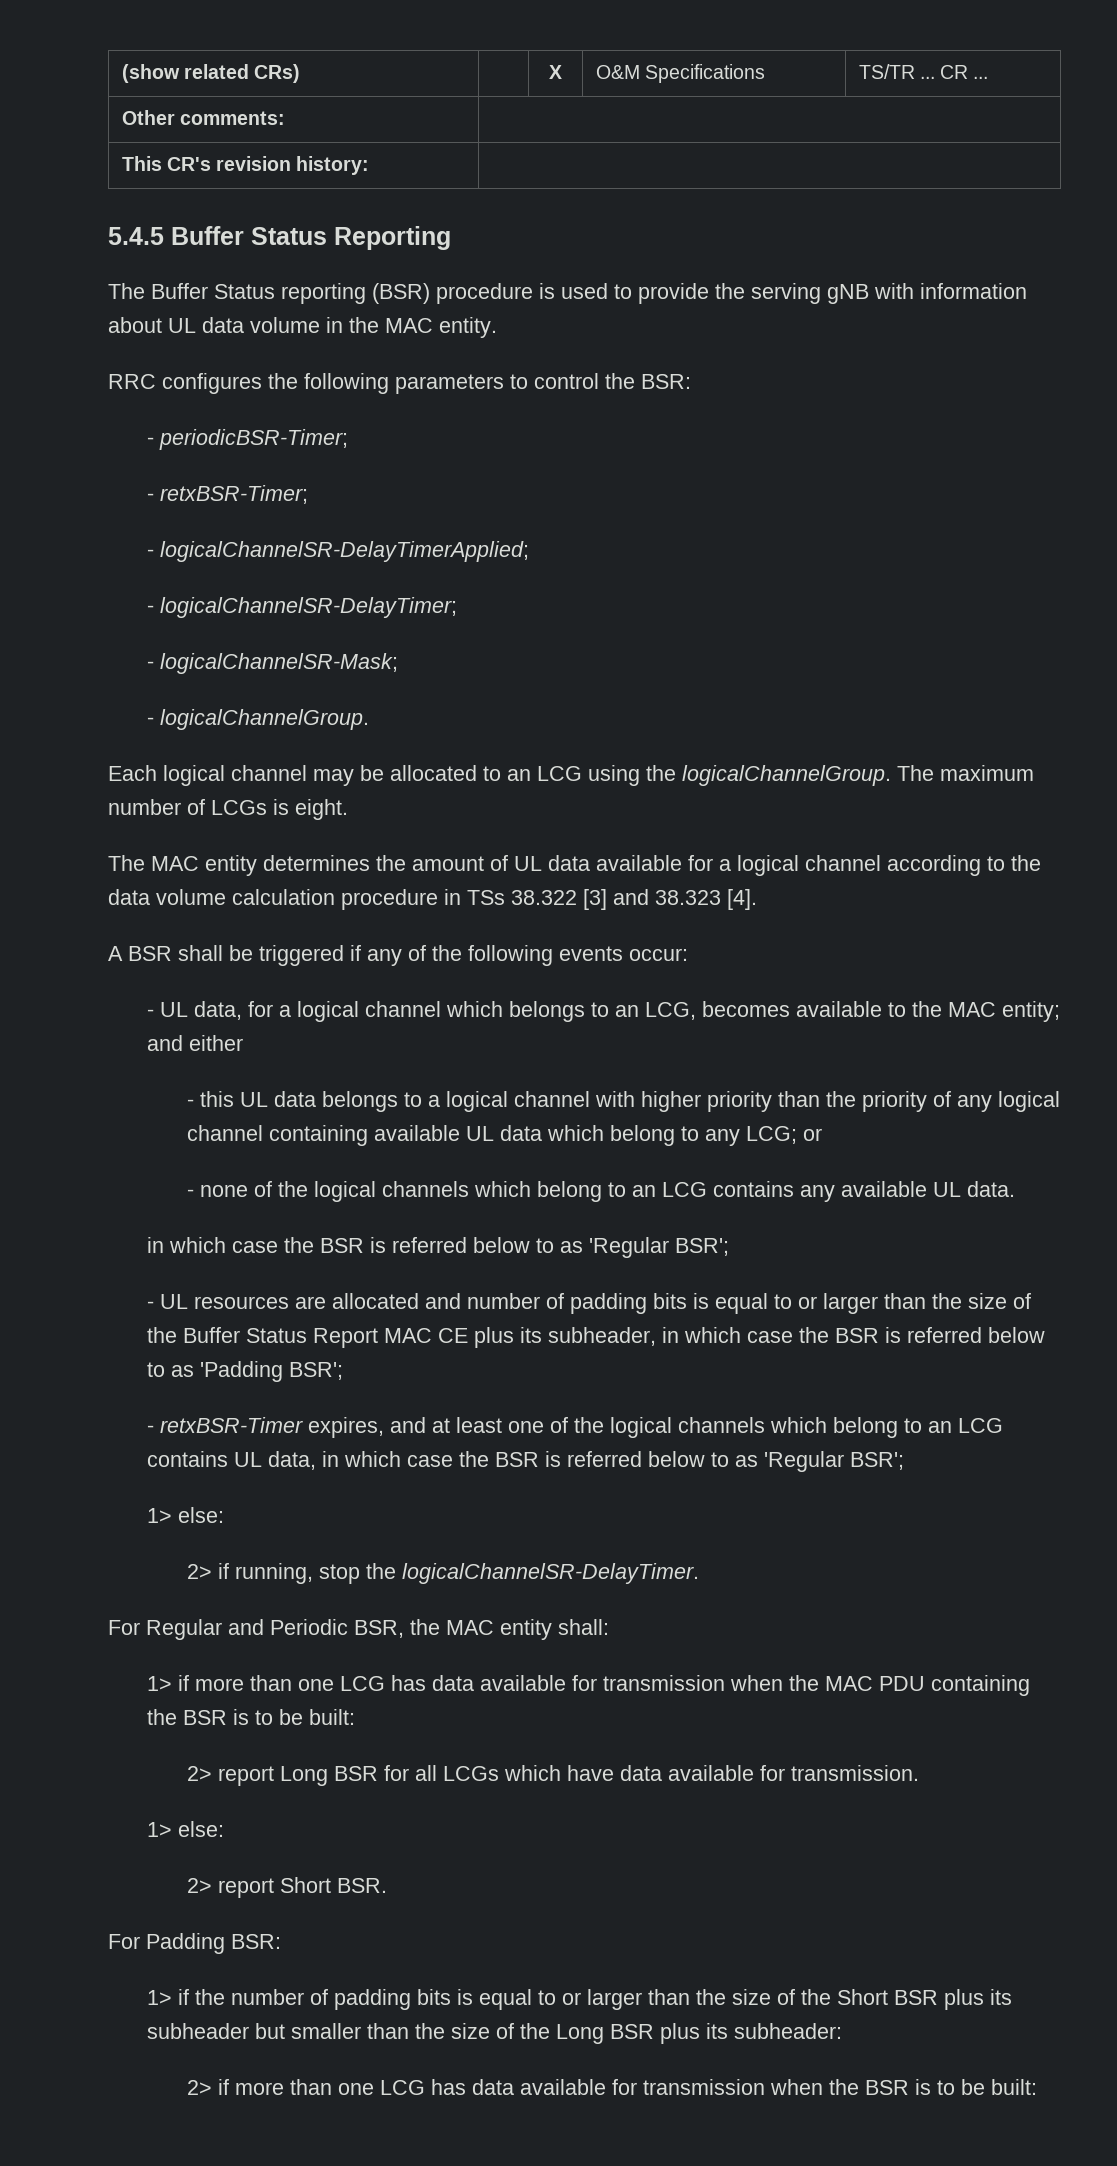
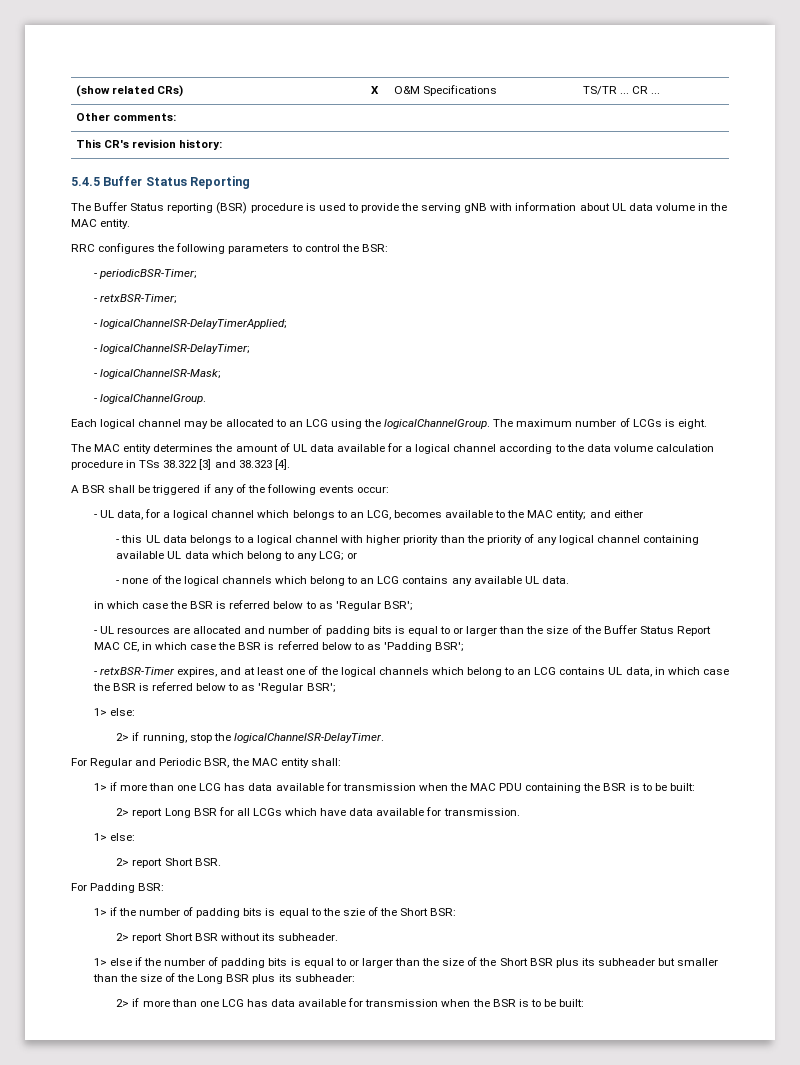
- - UL resources are allocated and number of padding bits is equal to or larger than the size of the Buffer Status Report MAC CE plus its subheader, in which case the BSR is referred below to as 'Padding BSR';
+ - UL resources are allocated and number of padding bits is equal to or larger than the size of the Buffer Status Report MAC CE, in which case the BSR is referred below to as 'Padding BSR';
- 1> if the number of padding bits is equal to or larger than the size of the Short BSR plus its subheader but smaller than the size of the Long BSR plus its subheader:
+ 1> if the number of padding bits is equal to the szie of the Short BSR:
+ 2> report Short BSR without its subheader.
+ 1> else if the number of padding bits is equal to or larger than the size of the Short BSR plus its subheader but smaller than the size of the Long BSR plus its subheader:

